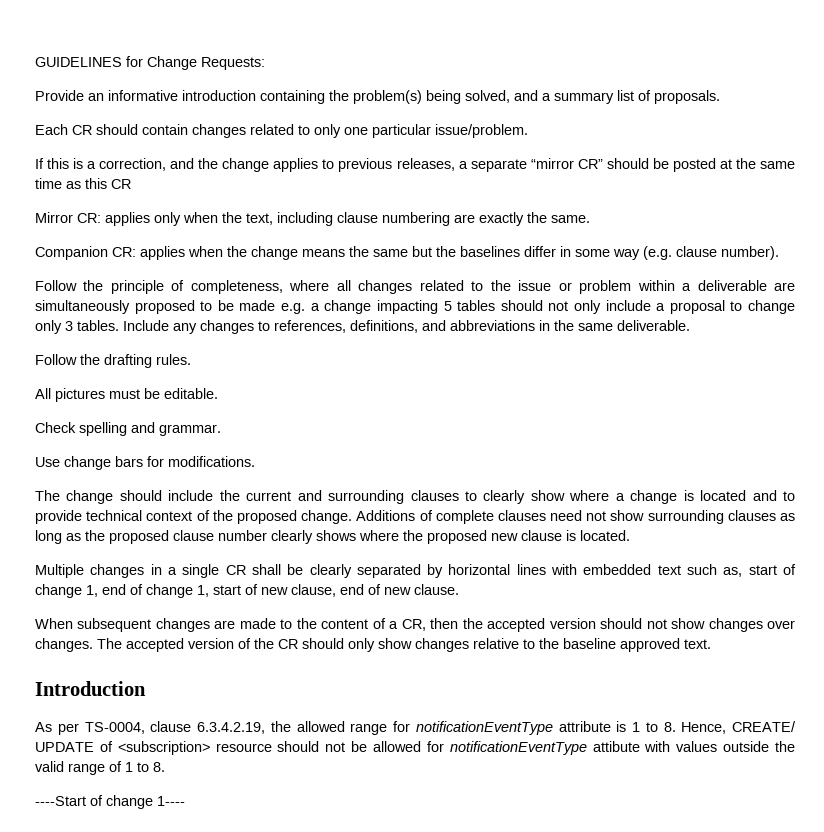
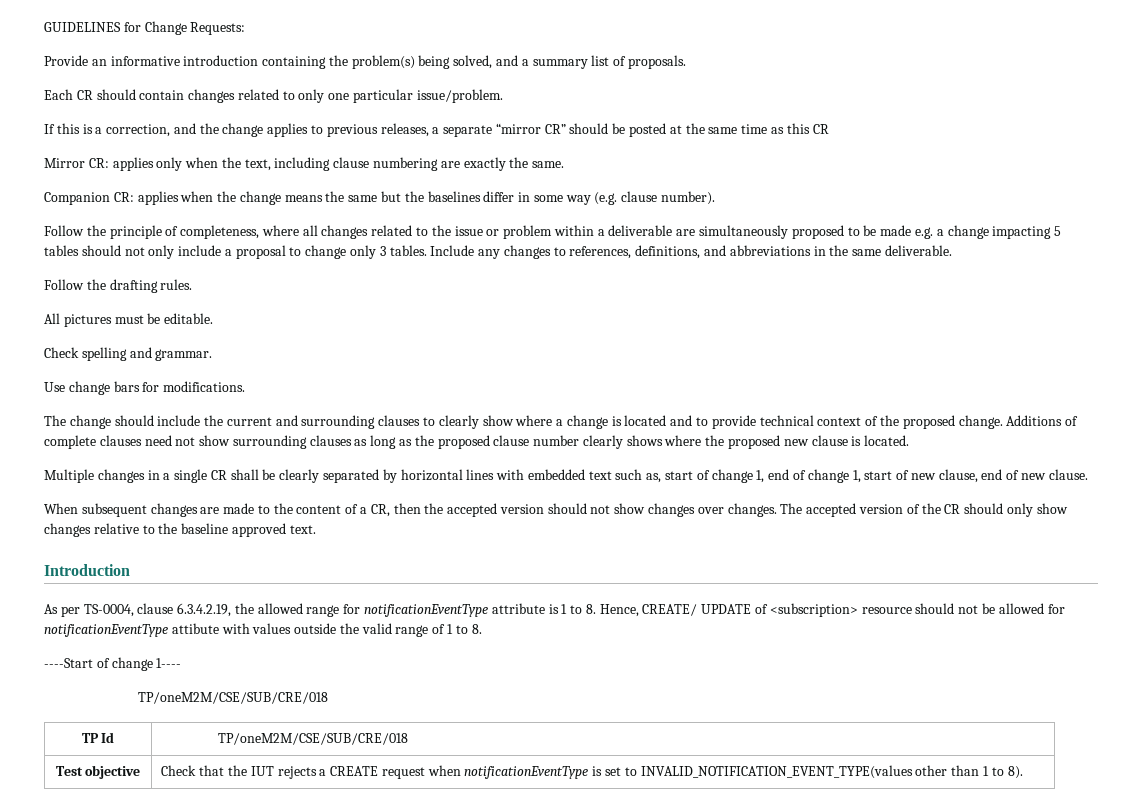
  ----Start of change 1----
+ TP/oneM2M/CSE/SUB/CRE/018
+ TP Id | TP/oneM2M/CSE/SUB/CRE/018
+ Test objective | Check that the IUT rejects a CREATE request when notificationEventType is set to INVALID_NOTIFICATION_EVENT_TYPE(values other than 1 to 8).

